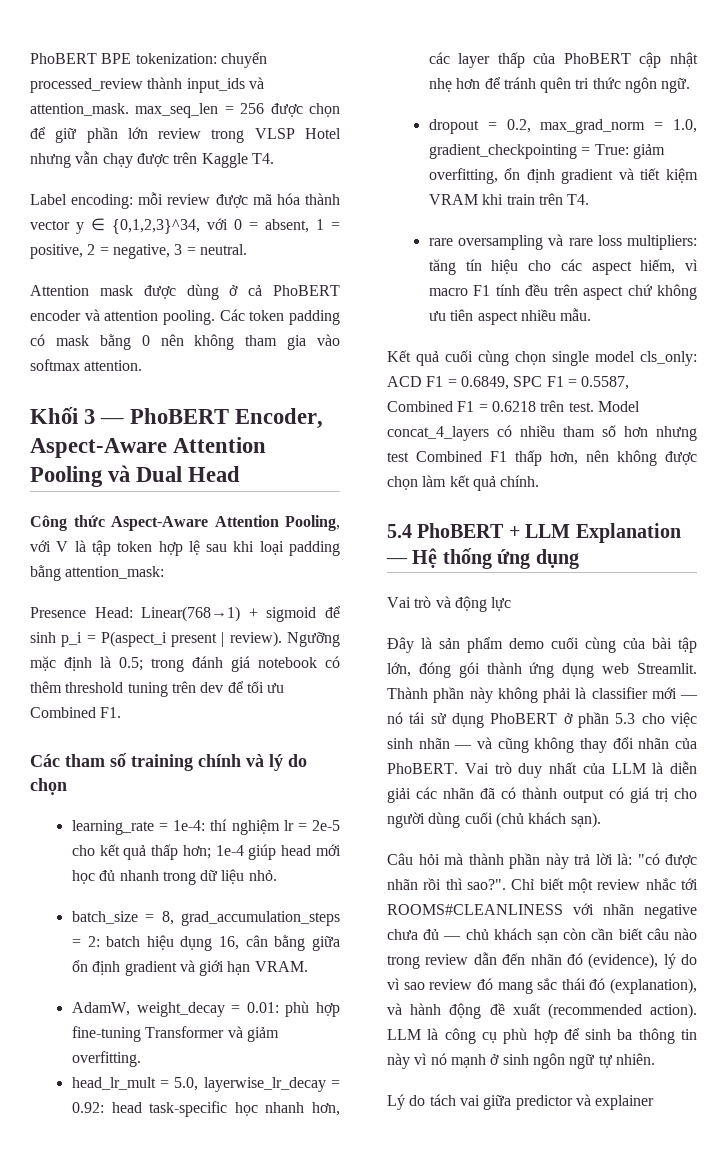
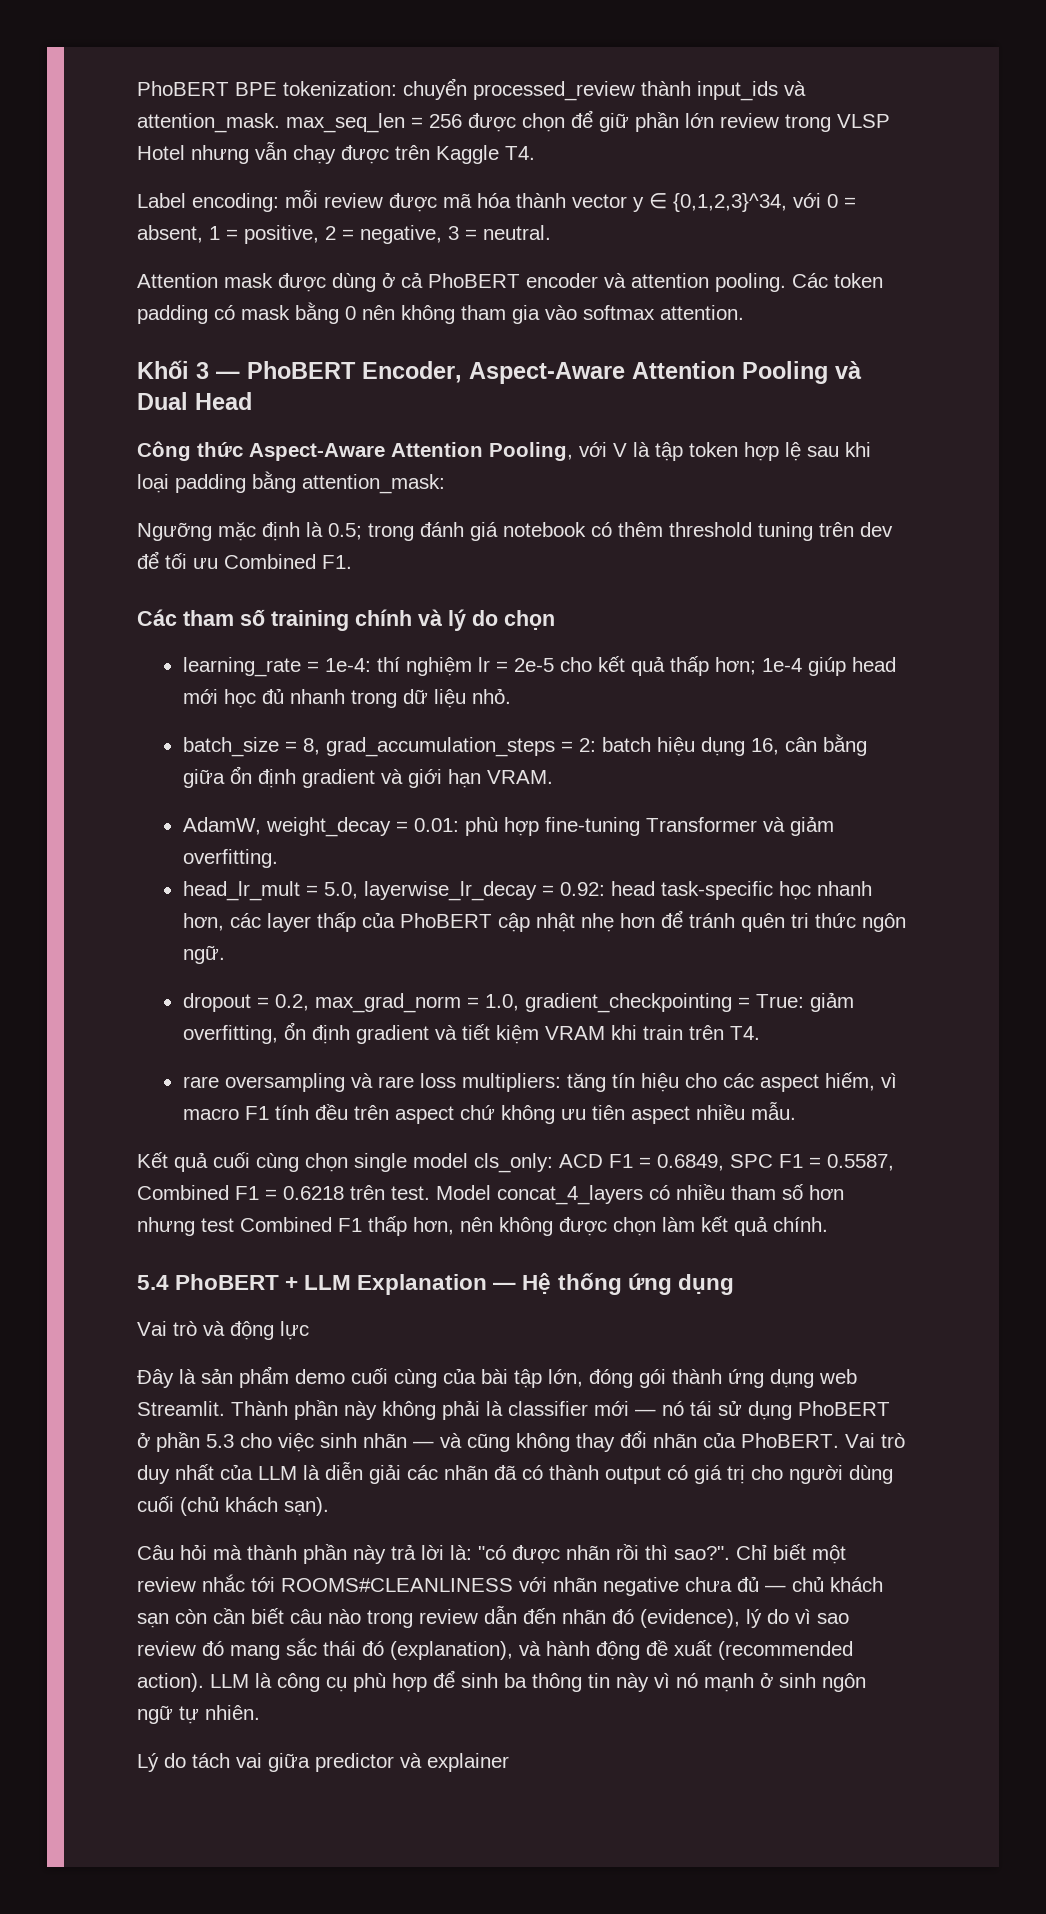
- Presence Head: Linear(768→1) + sigmoid để sinh p_i = P(aspect_i present | review).

